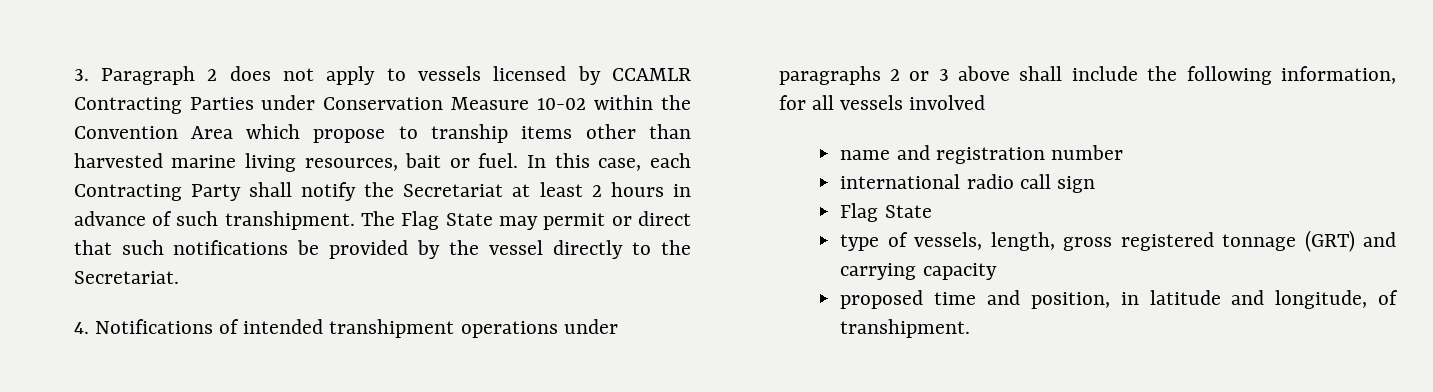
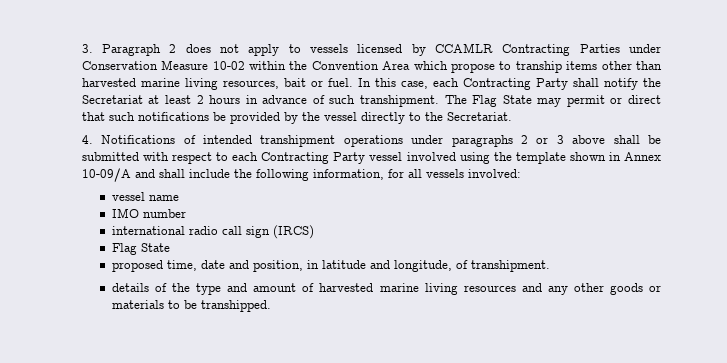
- 4. Notifications of intended transhipment operations under paragraphs 2 or 3 above shall include the following information, for all vessels involved
- name and registration number
+ 4. Notifications of intended transhipment operations under paragraphs 2 or 3 above shall be submitted with respect to each Contracting Party vessel involved using the template shown in Annex 10-09/A and shall include the following information, for all vessels involved:
+ vessel name
+ IMO number
- international radio call sign
+ international radio call sign (IRCS)
  Flag State
- type of vessels, length, gross registered tonnage (GRT) and carrying capacity
- proposed time and position, in latitude and longitude, of transhipment.
+ proposed time, date and position, in latitude and longitude, of transhipment.
+ details of the type and amount of harvested marine living resources and any other goods or materials to be transhipped.

